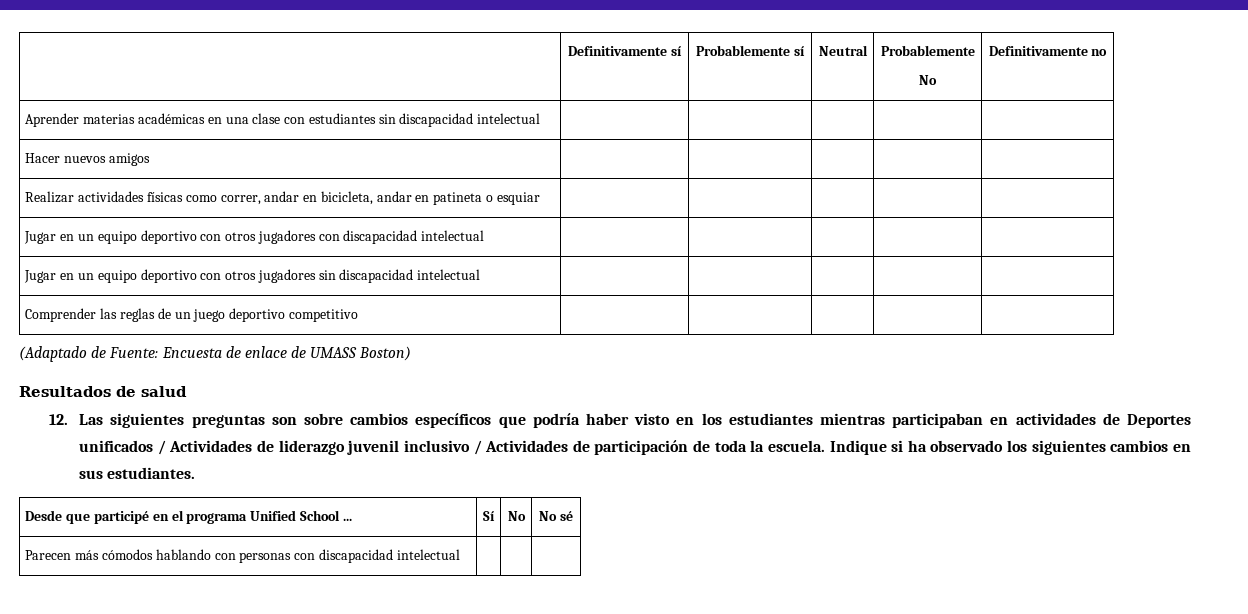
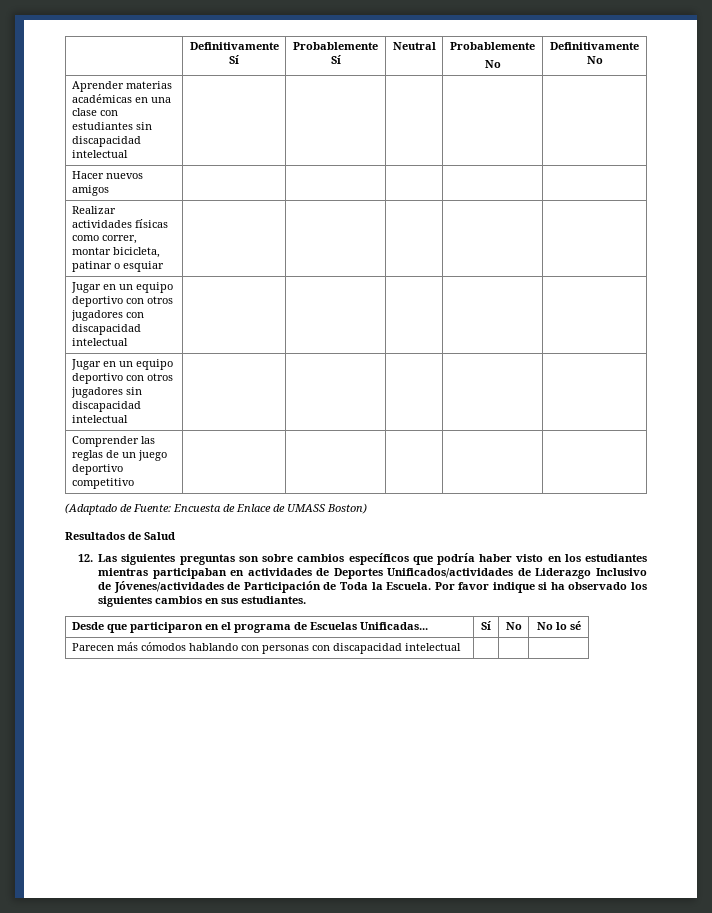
- | Definitivamente sí | Probablemente sí | Neutral | Probablemente
- No | Definitivamente no
+ | Definitivamente Sí | Probablemente Sí | Neutral | Probablemente
+ No | Definitivamente No
- Realizar actividades físicas como correr, andar en bicicleta, andar en patineta o esquiar | | | | |
+ Realizar actividades físicas como correr, montar bicicleta, patinar o esquiar | | | | |
- (Adaptado de Fuente: Encuesta de enlace de UMASS Boston)
+ (Adaptado de Fuente: Encuesta de Enlace de UMASS Boston)
- Resultados de salud
+ Resultados de Salud
- 12. Las siguientes preguntas son sobre cambios específicos que podría haber visto en los estudiantes mientras participaban en actividades de Deportes unificados / Actividades de liderazgo juvenil inclusivo / Actividades de participación de toda la escuela. Indique si ha observado los siguientes cambios en sus estudiantes.
+ 12. Las siguientes preguntas son sobre cambios específicos que podría haber visto en los estudiantes mientras participaban en actividades de Deportes Unificados/actividades de Liderazgo Inclusivo de Jóvenes/actividades de Participación de Toda la Escuela. Por favor indique si ha observado los siguientes cambios en sus estudiantes.
- Desde que participé en el programa Unified School ... | Sí | No | No sé
+ Desde que participaron en el programa de Escuelas Unificadas... | Sí | No | No lo sé

